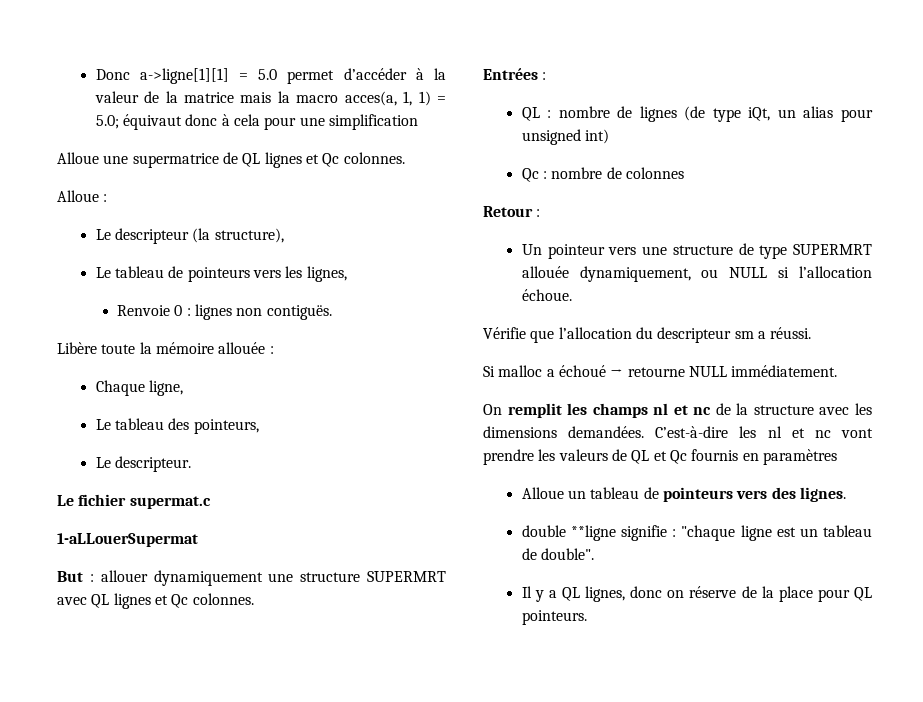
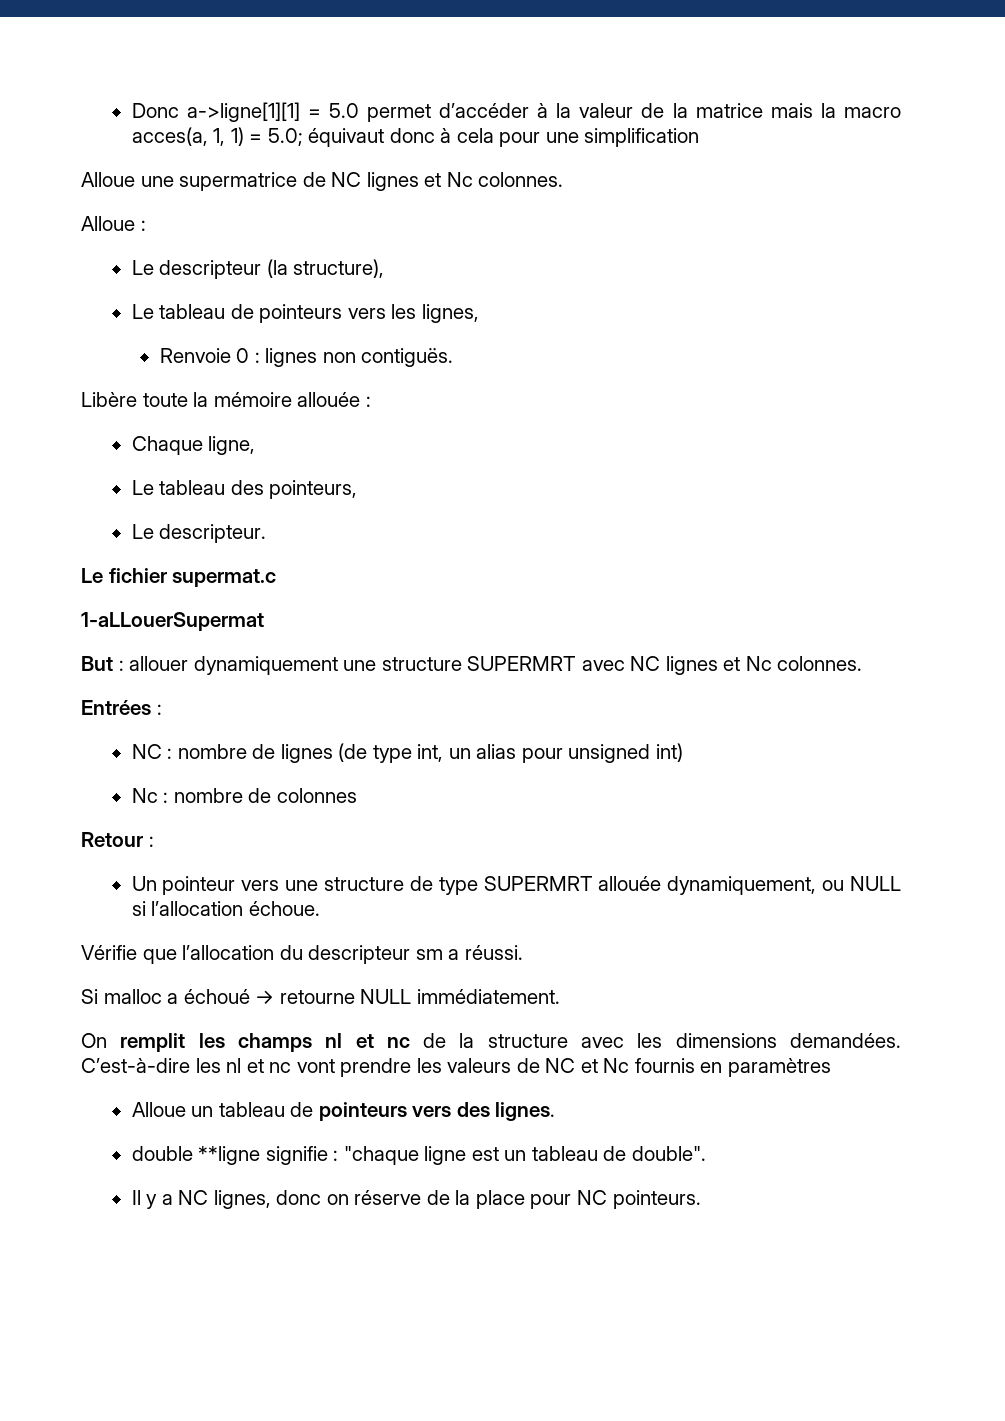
- Alloue une supermatrice de QL lignes et Qc colonnes.
+ Alloue une supermatrice de NC lignes et Nc colonnes.
- But : allouer dynamiquement une structure SUPERMRT avec QL lignes et Qc colonnes.
+ But : allouer dynamiquement une structure SUPERMRT avec NC lignes et Nc colonnes.
- QL : nombre de lignes (de type iQt, un alias pour unsigned int)
+ NC : nombre de lignes (de type int, un alias pour unsigned int)
- Qc : nombre de colonnes
+ Nc : nombre de colonnes
- C’est-à-dire les nl et nc vont prendre les valeurs de QL et Qc fournis en paramètres
+ C’est-à-dire les nl et nc vont prendre les valeurs de NC et Nc fournis en paramètres
- Il y a QL lignes, donc on réserve de la place pour QL pointeurs.
+ Il y a NC lignes, donc on réserve de la place pour NC pointeurs.

